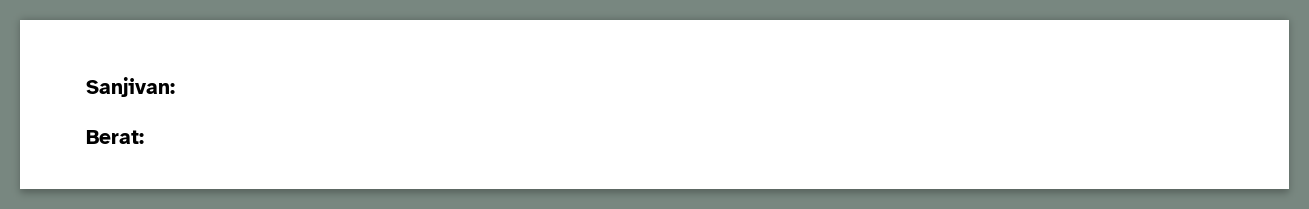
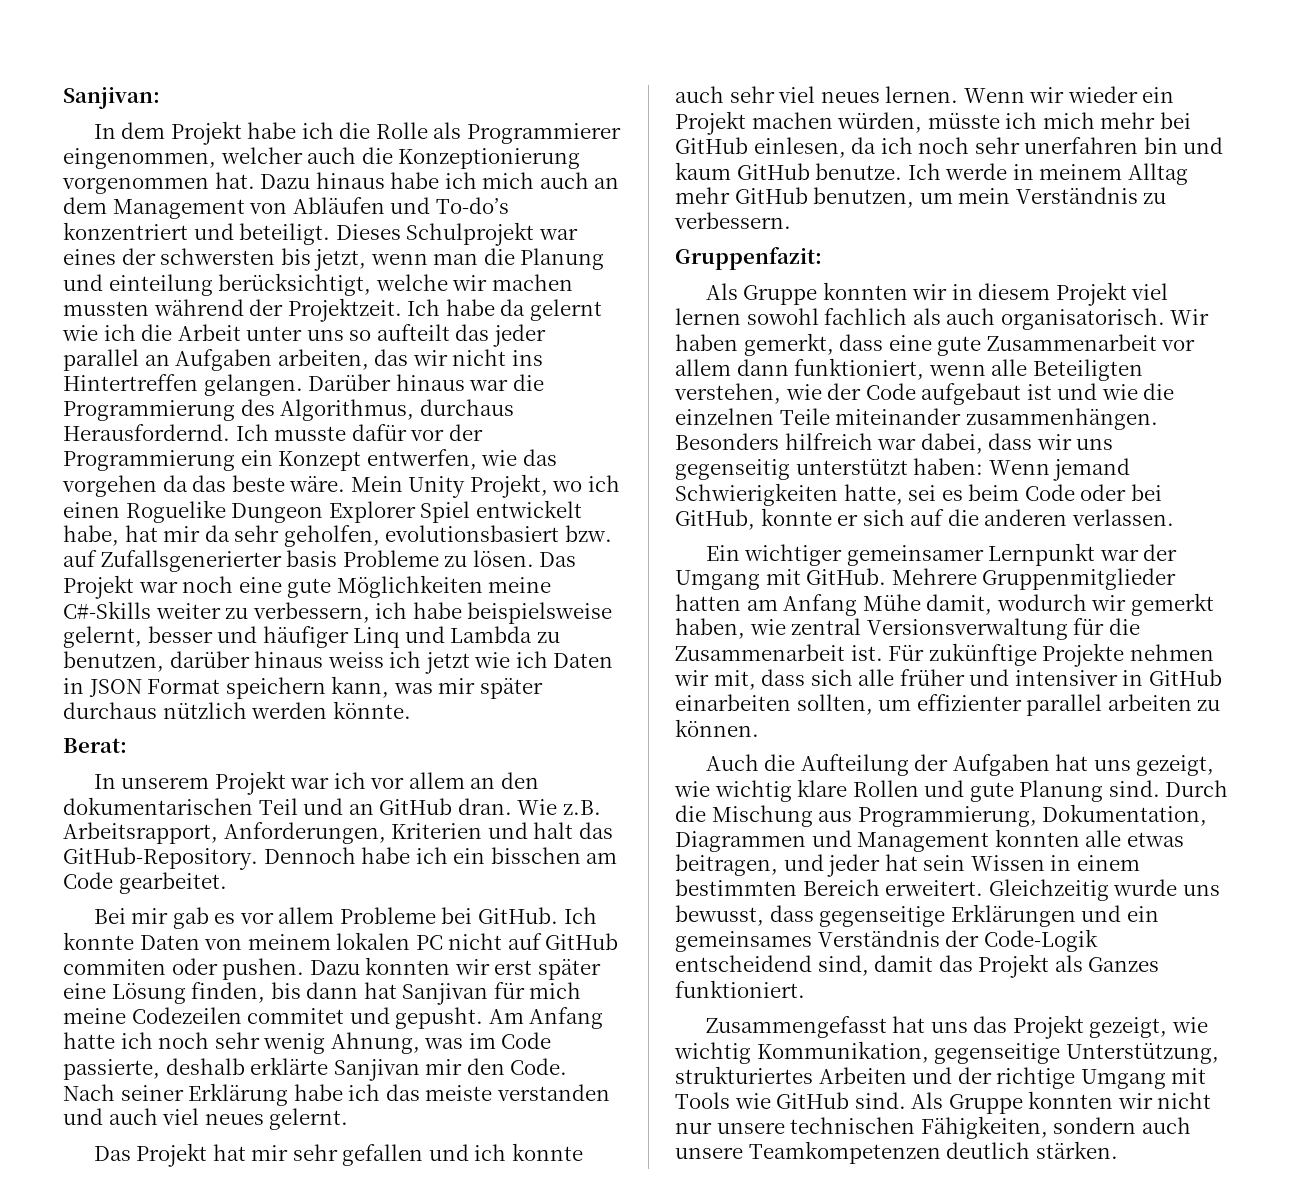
+ In dem Projekt habe ich die Rolle als Programmierer eingenommen, welcher auch die Konzeptionierung vorgenommen hat. Dazu hinaus habe ich mich auch an dem Management von Abläufen und To-do’s konzentriert und beteiligt. Dieses Schulprojekt war eines der schwersten bis jetzt, wenn man die Planung und einteilung berücksichtigt, welche wir machen mussten während der Projektzeit. Ich habe da gelernt wie ich die Arbeit unter uns so aufteilt das jeder parallel an Aufgaben arbeiten, das wir nicht ins Hintertreffen gelangen. Darüber hinaus war die Programmierung des Algorithmus, durchaus Herausfordernd. Ich musste dafür vor der Programmierung ein Konzept entwerfen, wie das vorgehen da das beste wäre. Mein Unity Projekt, wo ich einen Roguelike Dungeon Explorer Spiel entwickelt habe, hat mir da sehr geholfen, evolutionsbasiert bzw. auf Zufallsgenerierter basis Probleme zu lösen. Das Projekt war noch eine gute Möglichkeiten meine C#-Skills weiter zu verbessern, ich habe beispielsweise gelernt, besser und häufiger Linq und Lambda zu benutzen, darüber hinaus weiss ich jetzt wie ich Daten in JSON Format speichern kann, was mir später durchaus nützlich werden könnte.
  Berat:
+ In unserem Projekt war ich vor allem an den dokumentarischen Teil und an GitHub dran. Wie z.B. Arbeitsrapport, Anforderungen, Kriterien und halt das GitHub-Repository. Dennoch habe ich ein bisschen am Code gearbeitet.
+ Bei mir gab es vor allem Probleme bei GitHub. Ich konnte Daten von meinem lokalen PC nicht auf GitHub commiten oder pushen. Dazu konnten wir erst später eine Lösung finden, bis dann hat Sanjivan für mich meine Codezeilen commitet und gepusht. Am Anfang hatte ich noch sehr wenig Ahnung, was im Code passierte, deshalb erklärte Sanjivan mir den Code. Nach seiner Erklärung habe ich das meiste verstanden und auch viel neues gelernt.
+ Das Projekt hat mir sehr gefallen und ich konnte auch sehr viel neues lernen. Wenn wir wieder ein Projekt machen würden, müsste ich mich mehr bei GitHub einlesen, da ich noch sehr unerfahren bin und kaum GitHub benutze. Ich werde in meinem Alltag mehr GitHub benutzen, um mein Verständnis zu verbessern.
+ Gruppenfazit:
+ Als Gruppe konnten wir in diesem Projekt viel lernen sowohl fachlich als auch organisatorisch. Wir haben gemerkt, dass eine gute Zusammenarbeit vor allem dann funktioniert, wenn alle Beteiligten verstehen, wie der Code aufgebaut ist und wie die einzelnen Teile miteinander zusammenhängen. Besonders hilfreich war dabei, dass wir uns gegenseitig unterstützt haben: Wenn jemand Schwierigkeiten hatte, sei es beim Code oder bei GitHub, konnte er sich auf die anderen verlassen.
+ Ein wichtiger gemeinsamer Lernpunkt war der Umgang mit GitHub. Mehrere Gruppenmitglieder hatten am Anfang Mühe damit, wodurch wir gemerkt haben, wie zentral Versionsverwaltung für die Zusammenarbeit ist. Für zukünftige Projekte nehmen wir mit, dass sich alle früher und intensiver in GitHub einarbeiten sollten, um effizienter parallel arbeiten zu können.
+ Auch die Aufteilung der Aufgaben hat uns gezeigt, wie wichtig klare Rollen und gute Planung sind. Durch die Mischung aus Programmierung, Dokumentation, Diagrammen und Management konnten alle etwas beitragen, und jeder hat sein Wissen in einem bestimmten Bereich erweitert. Gleichzeitig wurde uns bewusst, dass gegenseitige Erklärungen und ein gemeinsames Verständnis der Code-Logik entscheidend sind, damit das Projekt als Ganzes funktioniert.
+ Zusammengefasst hat uns das Projekt gezeigt, wie wichtig Kommunikation, gegenseitige Unterstützung, strukturiertes Arbeiten und der richtige Umgang mit Tools wie GitHub sind. Als Gruppe konnten wir nicht nur unsere technischen Fähigkeiten, sondern auch unsere Teamkompetenzen deutlich stärken.

